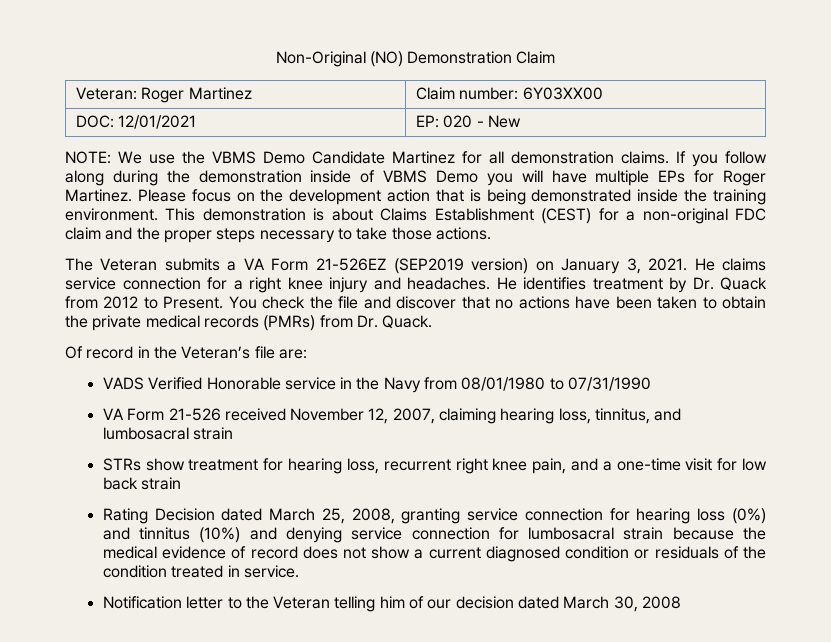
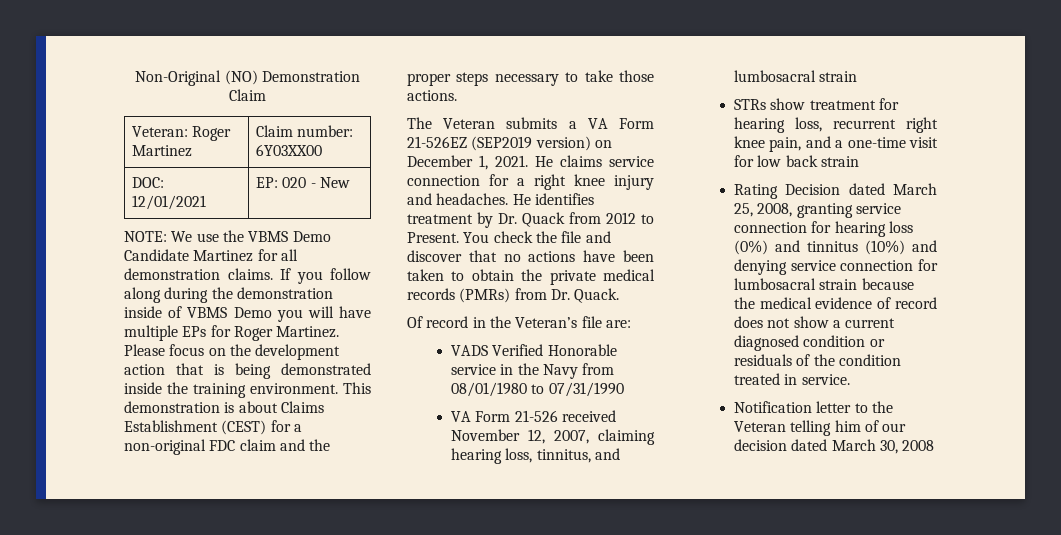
- The Veteran submits a VA Form 21-526EZ (SEP2019 version) on January 3, 2021.
+ The Veteran submits a VA Form 21-526EZ (SEP2019 version) on December 1, 2021.

